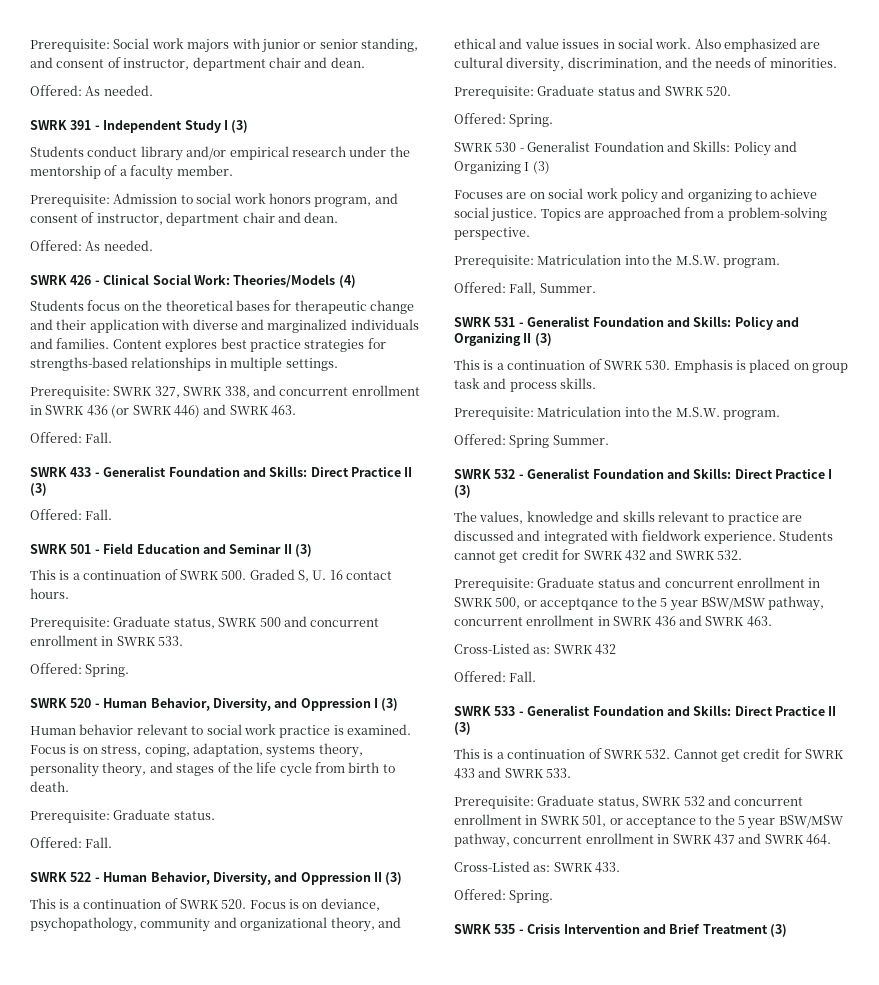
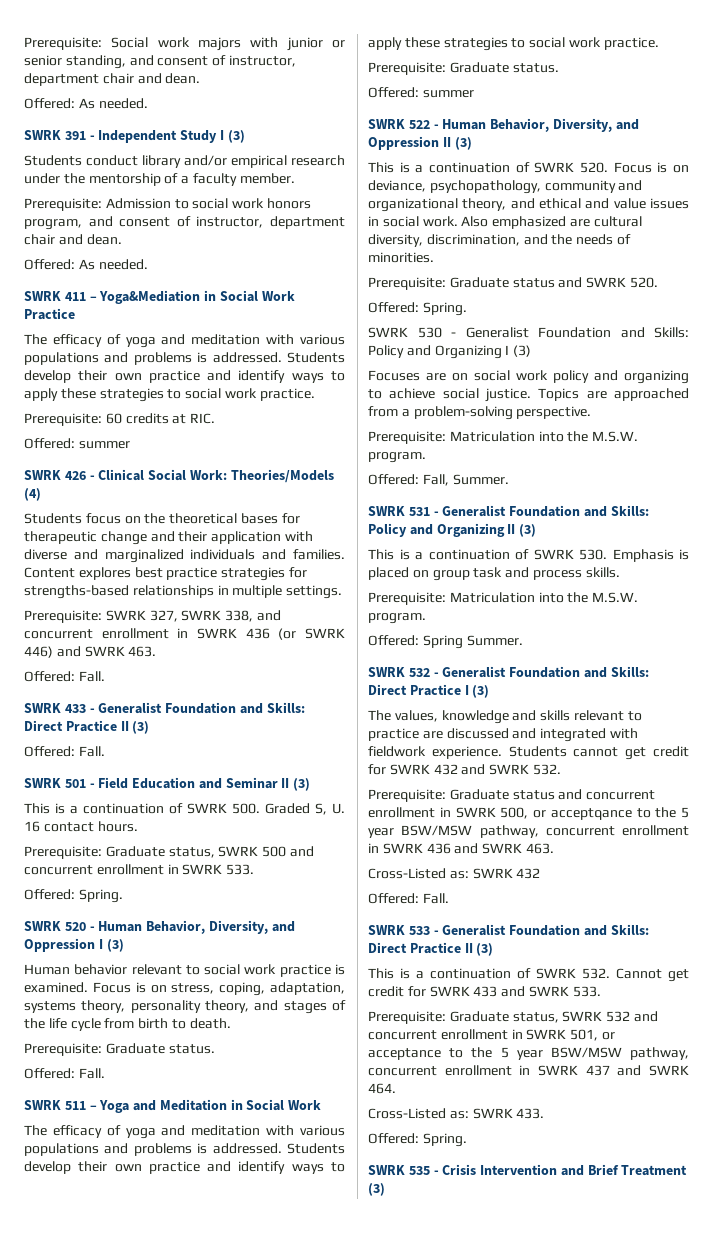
+ SWRK 411 – Yoga&Mediation in Social Work Practice
+ The efficacy of yoga and meditation with various populations and problems is addressed. Students develop their own practice and identify ways to apply these strategies to social work practice.
+ Prerequisite: 60 credits at RIC.
+ Offered: summer
+ SWRK 511 – Yoga and Meditation in Social Work
+ The efficacy of yoga and meditation with various populations and problems is addressed. Students develop their own practice and identify ways to apply these strategies to social work practice.
+ Prerequisite: Graduate status.
+ Offered: summer

